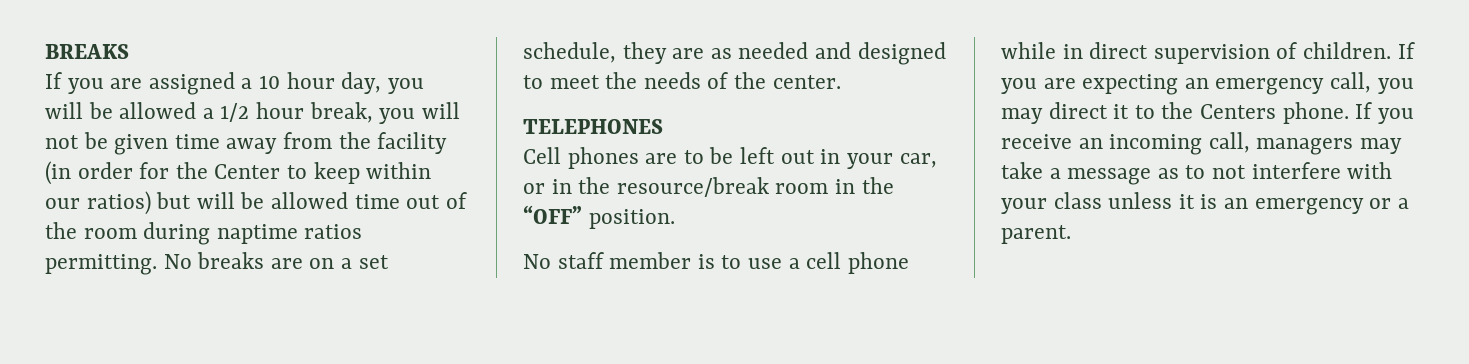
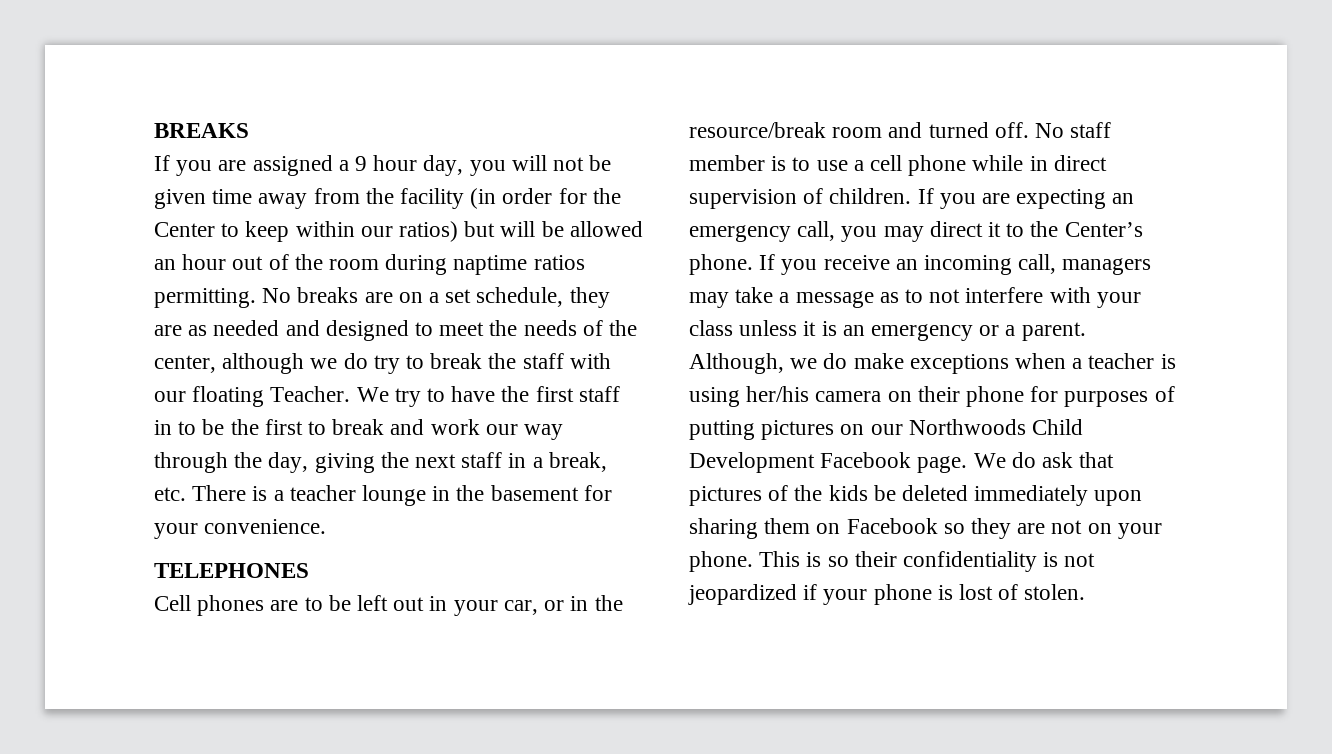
- If you are assigned a 10 hour day, you will be allowed a 1/2 hour break, you will not be given time away from the facility (in order for the Center to keep within our ratios) but will be allowed time out of the room during naptime ratios permitting.
+ If you are assigned a 9 hour day, you will not be given time away from the facility (in order for the Center to keep within our ratios) but will be allowed an hour out of the room during naptime ratios permitting.
- No breaks are on a set schedule, they are as needed and designed to meet the needs of the center.
+ No breaks are on a set schedule, they are as needed and designed to meet the needs of the center, although we do try to break the staff with our floating Teacher. We try to have the first staff in to be the first to break and work our way through the day, giving the next staff in a break, etc. There is a teacher lounge in the basement for your convenience.
- Cell phones are to be left out in your car, or in the resource/break room in the “OFF” position.
- No staff member is to use a cell phone while in direct supervision of children.
+ Cell phones are to be left out in your car, or in the resource/break room and turned off. No staff member is to use a cell phone while in direct supervision of children.
- If you are expecting an emergency call, you may direct it to the Centers phone.
+ If you are expecting an emergency call, you may direct it to the Center’s phone.
+ Although, we do make exceptions when a teacher is using her/his camera on their phone for purposes of putting pictures on our Northwoods Child Development Facebook page. We do ask that pictures of the kids be deleted immediately upon sharing them on Facebook so they are not on your phone. This is so their confidentiality is not jeopardized if your phone is lost of stolen.

